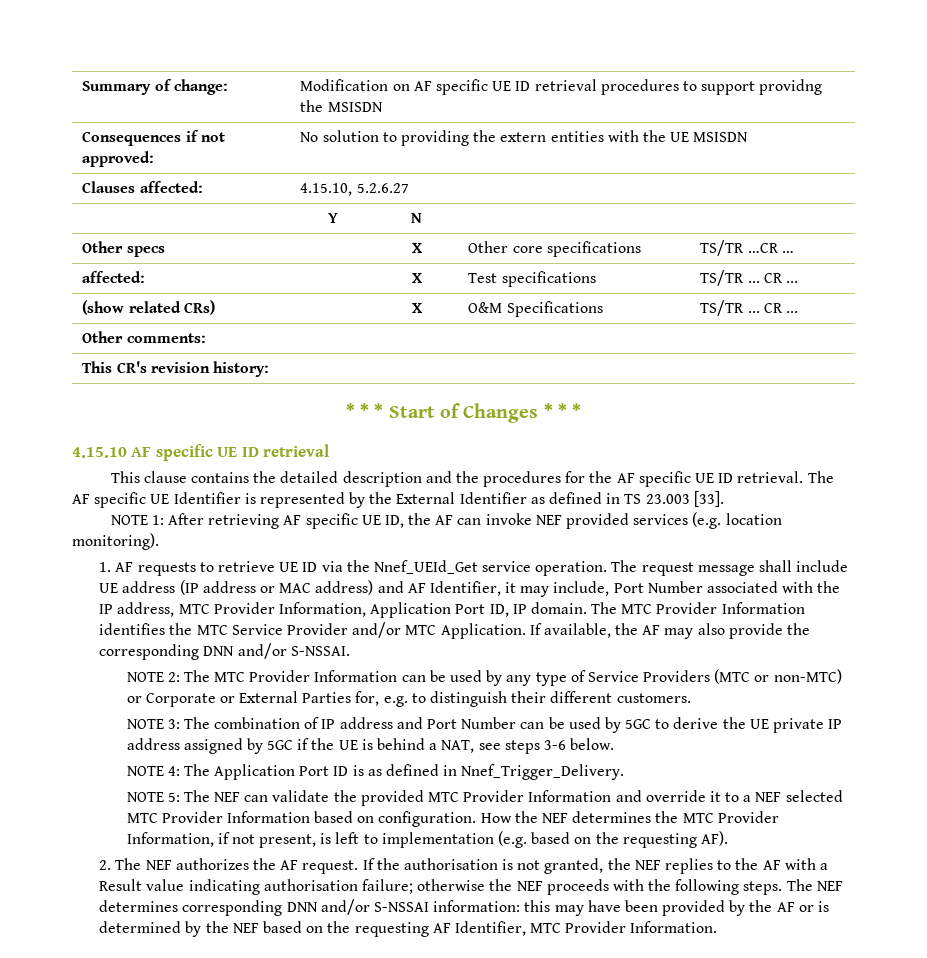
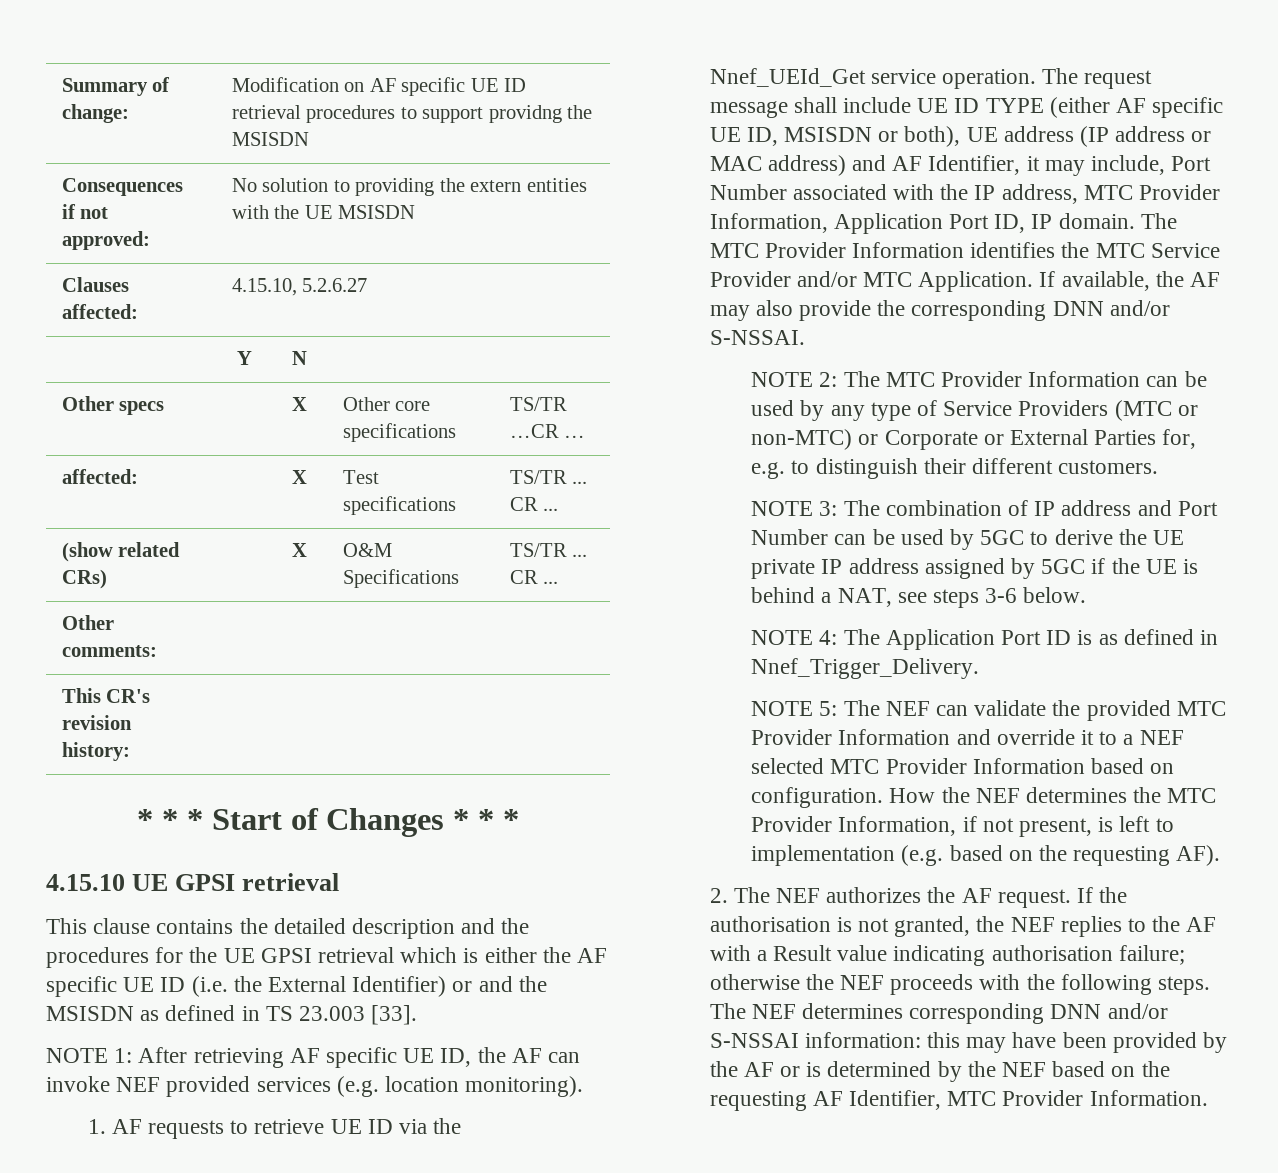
- 4.15.10 AF specific UE ID retrieval
+ 4.15.10 UE GPSI retrieval
- This clause contains the detailed description and the procedures for the AF specific UE ID retrieval. The AF specific UE Identifier is represented by the External Identifier as defined in TS 23.003 [33].
+ This clause contains the detailed description and the procedures for the UE GPSI retrieval which is either the AF specific UE ID (i.e. the External Identifier) or and the MSISDN as defined in TS 23.003 [33].
- The request message shall include UE address (IP address or MAC address) and AF Identifier, it may include, Port Number associated with the IP address, MTC Provider Information, Application Port ID, IP domain.
+ The request message shall include UE ID TYPE (either AF specific UE ID, MSISDN or both), UE address (IP address or MAC address) and AF Identifier, it may include, Port Number associated with the IP address, MTC Provider Information, Application Port ID, IP domain.

